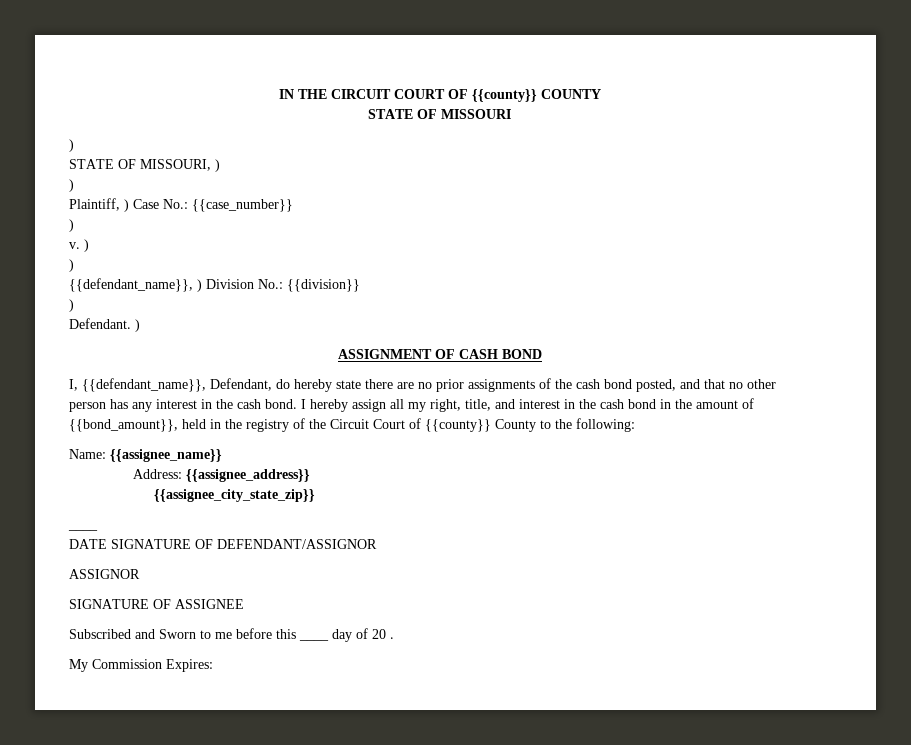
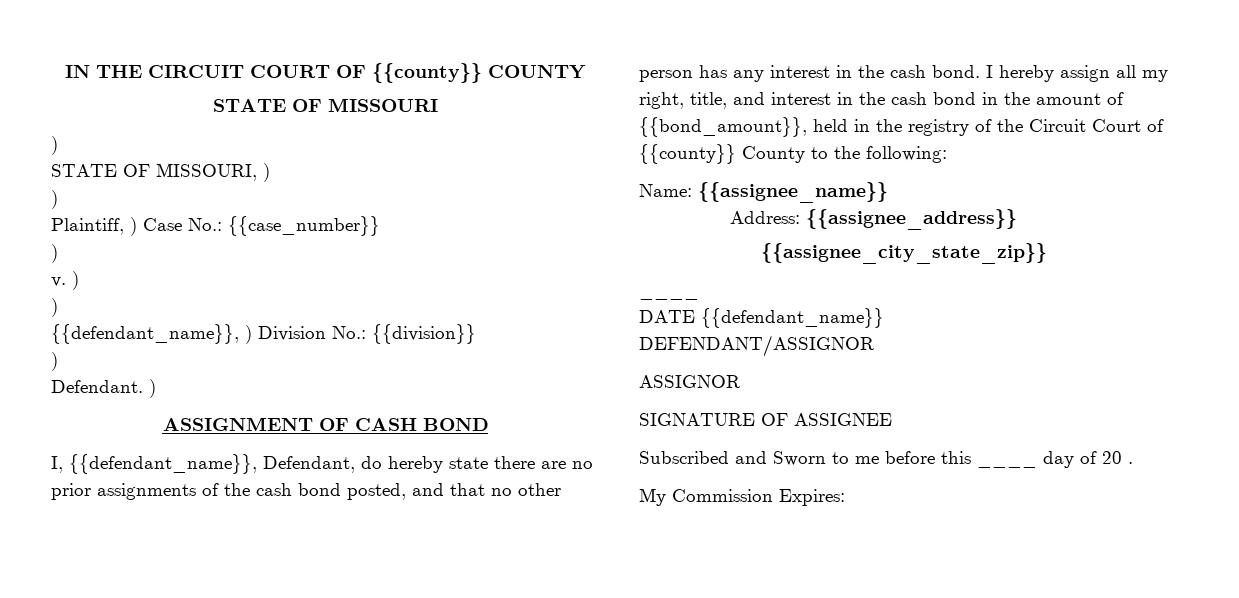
- DATE SIGNATURE OF DEFENDANT/ASSIGNOR
+ DATE {{defendant_name}}
+ DEFENDANT/ASSIGNOR

